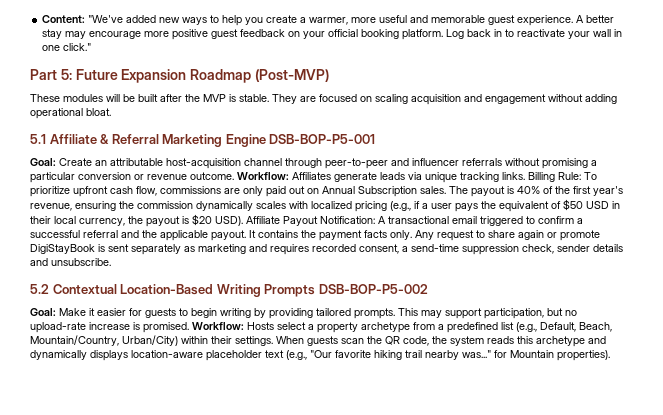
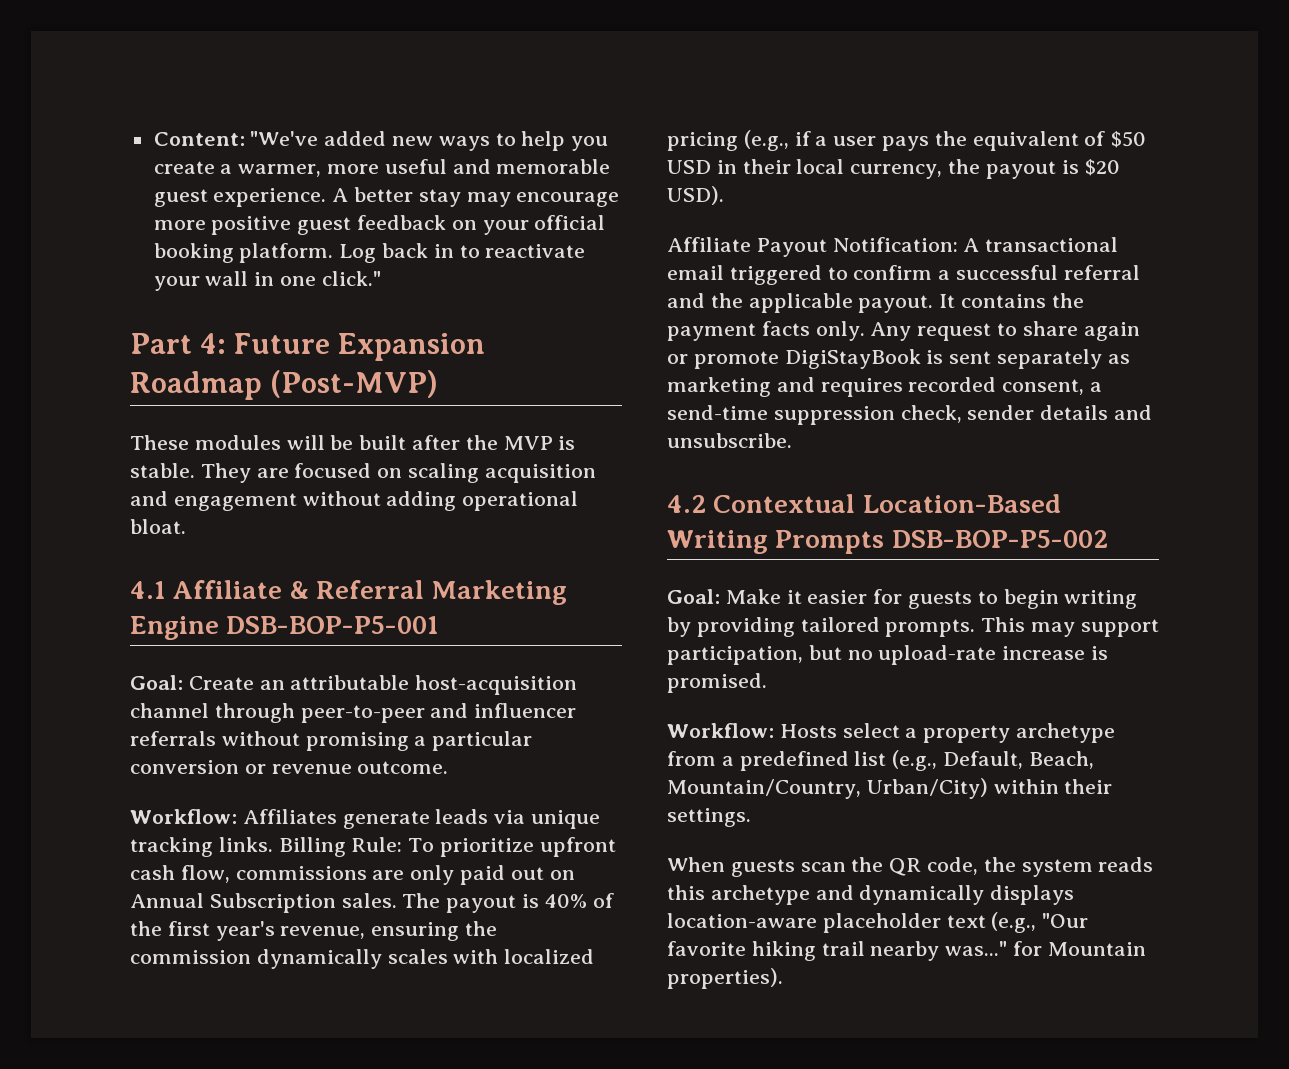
- Part 5: Future Expansion Roadmap (Post-MVP)
+ Part 4: Future Expansion Roadmap (Post-MVP)
- 5.1 Affiliate & Referral Marketing Engine DSB-BOP-P5-001
+ 4.1 Affiliate & Referral Marketing Engine DSB-BOP-P5-001
- Goal: Create an attributable host-acquisition channel through peer-to-peer and influencer referrals without promising a particular conversion or revenue outcome. Workflow: Affiliates generate leads via unique tracking links.
+ Goal: Create an attributable host-acquisition channel through peer-to-peer and influencer referrals without promising a particular conversion or revenue outcome.
+ Workflow: Affiliates generate leads via unique tracking links.
- The payout is 40% of the first year's revenue, ensuring the commission dynamically scales with localized pricing (e.g., if a user pays the equivalent of $50 USD in their local currency, the payout is $20 USD). Affiliate Payout Notification: A transactional email triggered to confirm a successful referral and the applicable payout.
+ The payout is 40% of the first year's revenue, ensuring the commission dynamically scales with localized pricing (e.g., if a user pays the equivalent of $50 USD in their local currency, the payout is $20 USD).
+ Affiliate Payout Notification: A transactional email triggered to confirm a successful referral and the applicable payout.
- 5.2 Contextual Location-Based Writing Prompts DSB-BOP-P5-002
+ 4.2 Contextual Location-Based Writing Prompts DSB-BOP-P5-002
- This may support participation, but no upload-rate increase is promised. Workflow: Hosts select a property archetype from a predefined list (e.g., Default, Beach, Mountain/Country, Urban/City) within their settings. When guests scan the QR code, the system reads this archetype and dynamically displays location-aware placeholder text (e.g., "Our favorite hiking trail nearby was..." for Mountain properties).
+ This may support participation, but no upload-rate increase is promised.
+ Workflow: Hosts select a property archetype from a predefined list (e.g., Default, Beach, Mountain/Country, Urban/City) within their settings.
+ When guests scan the QR code, the system reads this archetype and dynamically displays location-aware placeholder text (e.g., "Our favorite hiking trail nearby was..." for Mountain properties).

